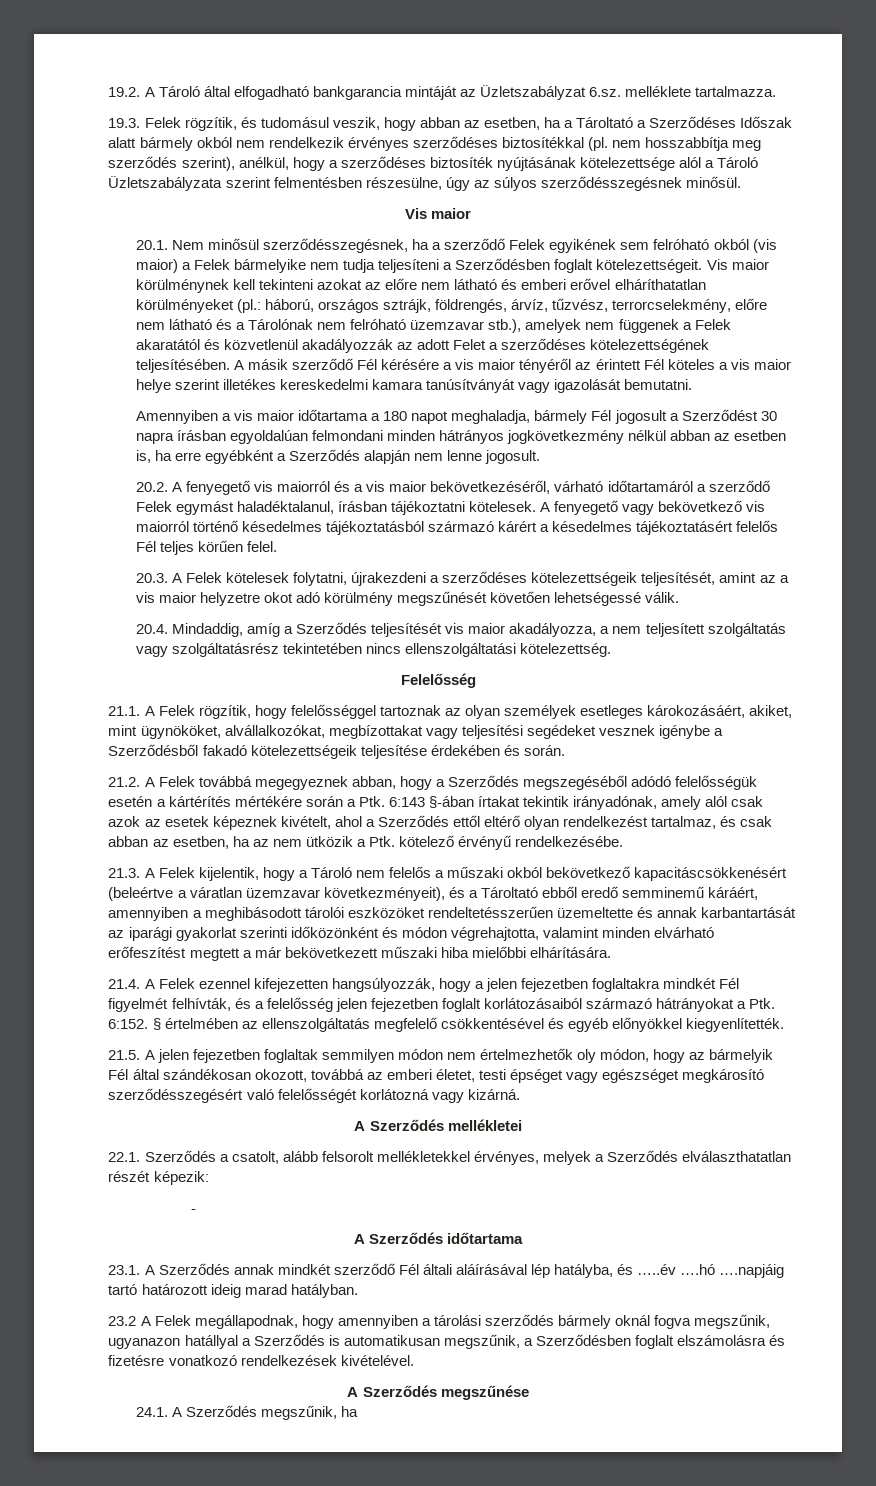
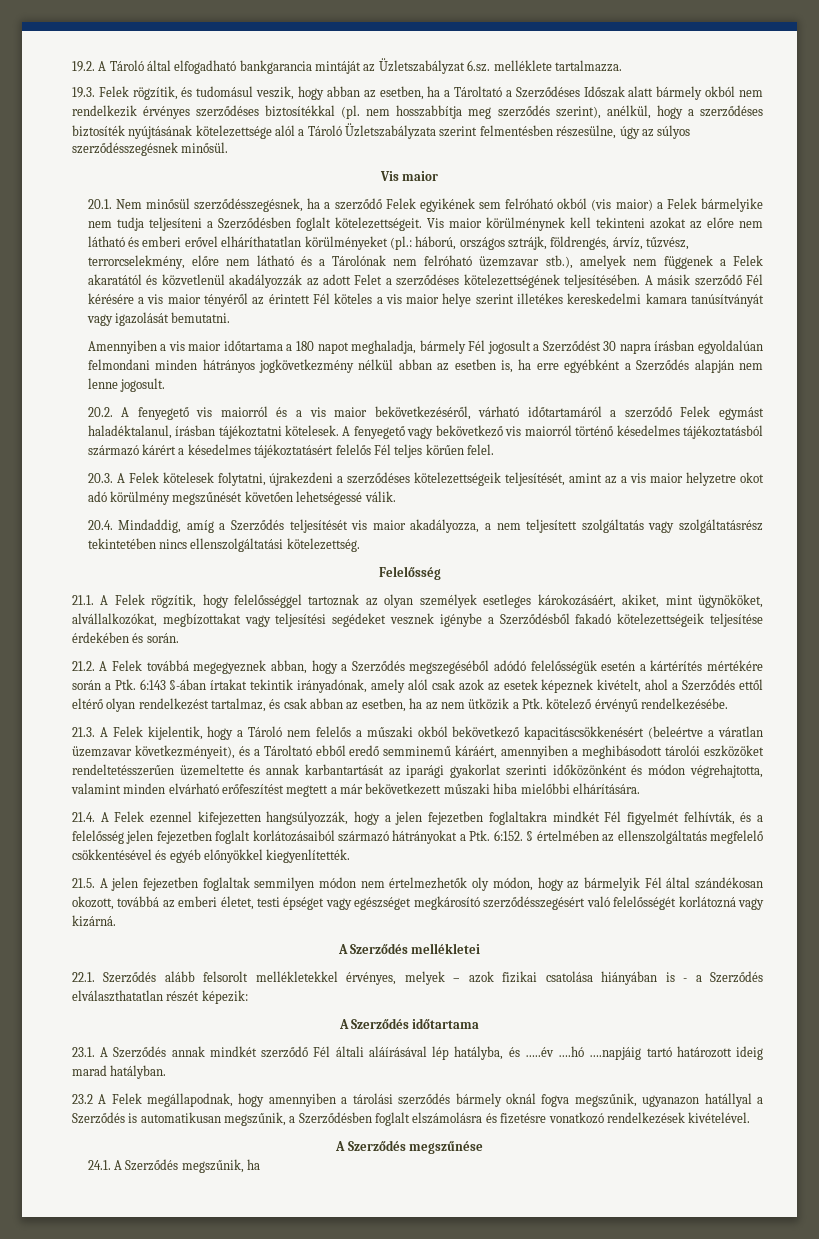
- 22.1. Szerződés a csatolt, alább felsorolt mellékletekkel érvényes, melyek a Szerződés elválaszthatatlan részét képezik:
+ 22.1. Szerződés alább felsorolt mellékletekkel érvényes, melyek – azok fizikai csatolása hiányában is - a Szerződés elválaszthatatlan részét képezik:
- -

